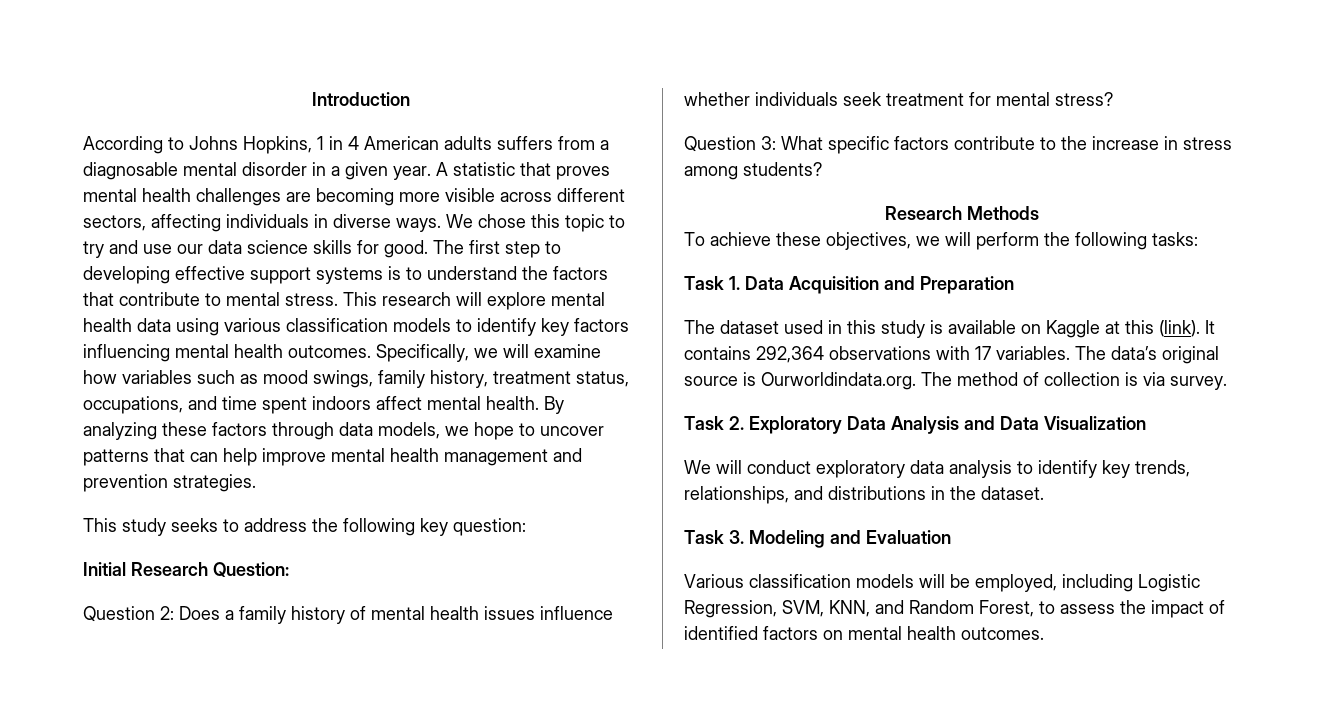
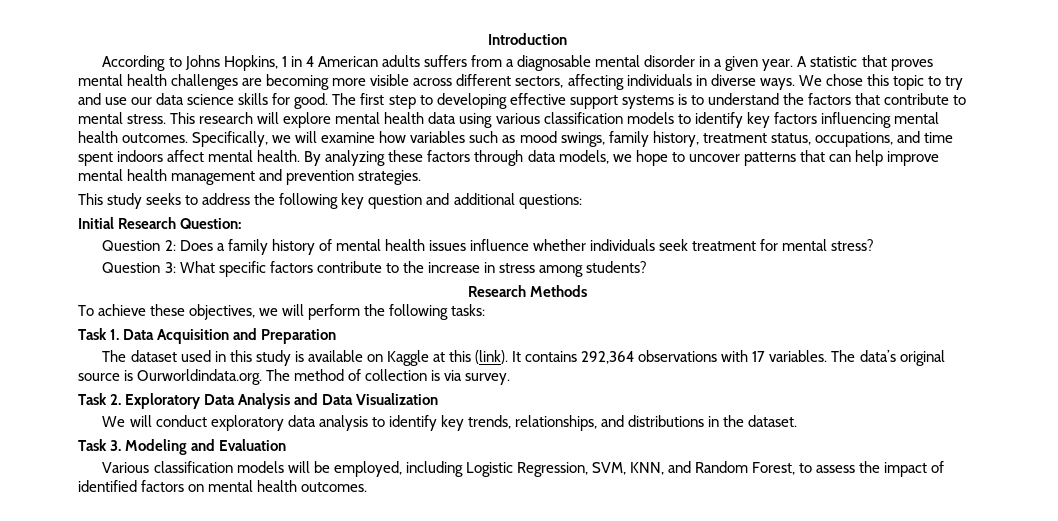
- This study seeks to address the following key question:
+ This study seeks to address the following key question and additional questions:

